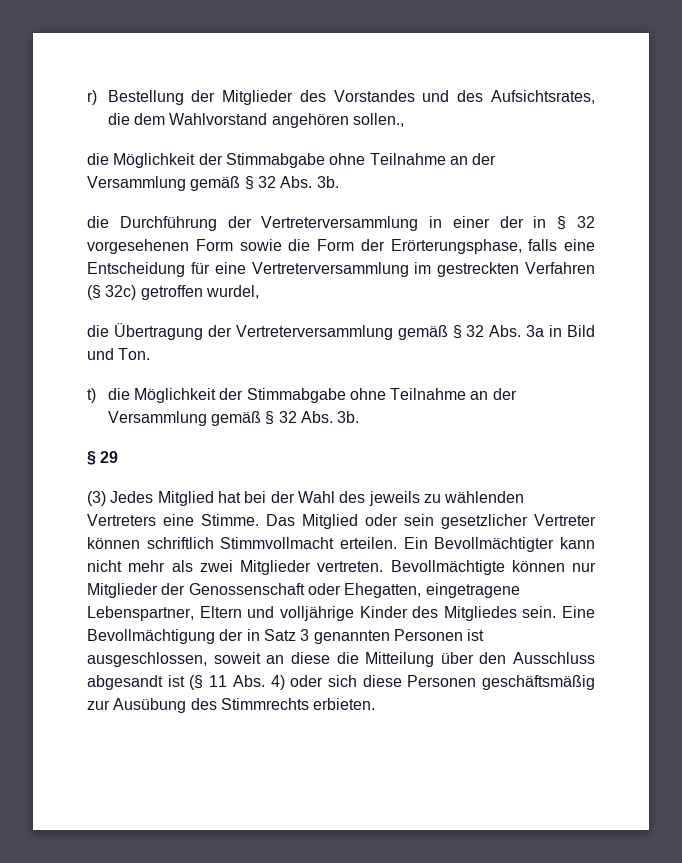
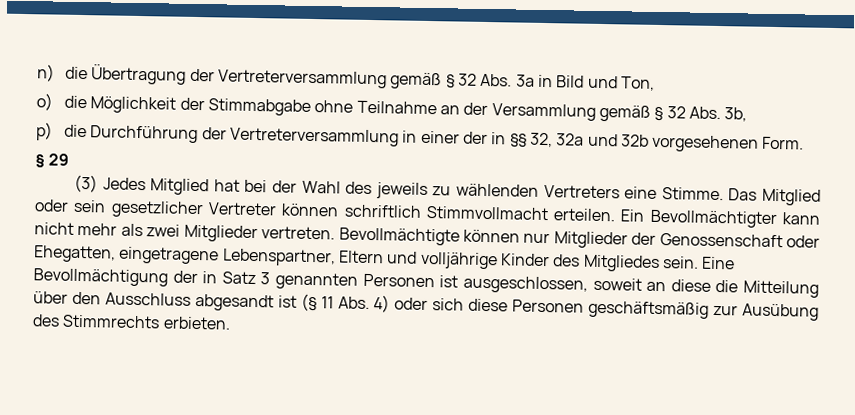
- r) Bestellung der Mitglieder des Vorstandes und des Aufsichtsrates, die dem Wahlvorstand angehören sollen.,
- die Möglichkeit der Stimmabgabe ohne Teilnahme an der Versammlung gemäß § 32 Abs. 3b.
- die Durchführung der Vertreterversammlung in einer der in § 32 vorgesehenen Form sowie die Form der Erörterungsphase, falls eine Entscheidung für eine Vertreterversammlung im gestreckten Verfahren (§ 32c) getroffen wurdel,
- die Übertragung der Vertreterversammlung gemäß § 32 Abs. 3a in Bild und Ton.
- t) die Möglichkeit der Stimmabgabe ohne Teilnahme an der Versammlung gemäß § 32 Abs. 3b.
+ n) die Übertragung der Vertreterversammlung gemäß § 32 Abs. 3a in Bild und Ton,
+ o) die Möglichkeit der Stimmabgabe ohne Teilnahme an der Versammlung gemäß § 32 Abs. 3b,
+ p) die Durchführung der Vertreterversammlung in einer der in §§ 32, 32a und 32b vorgesehenen Form.

